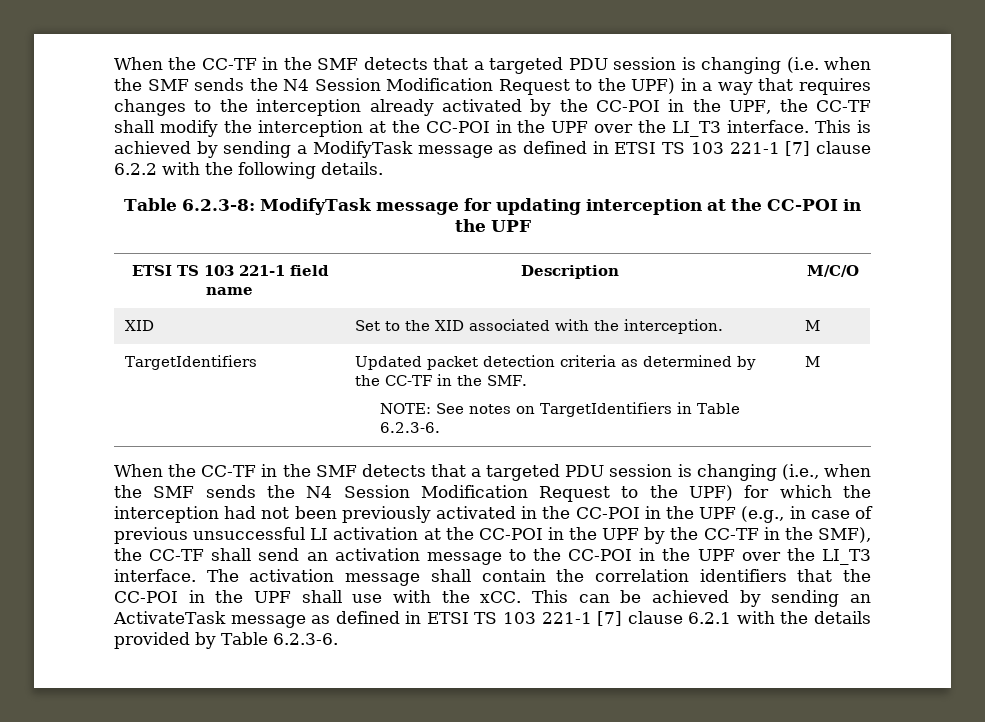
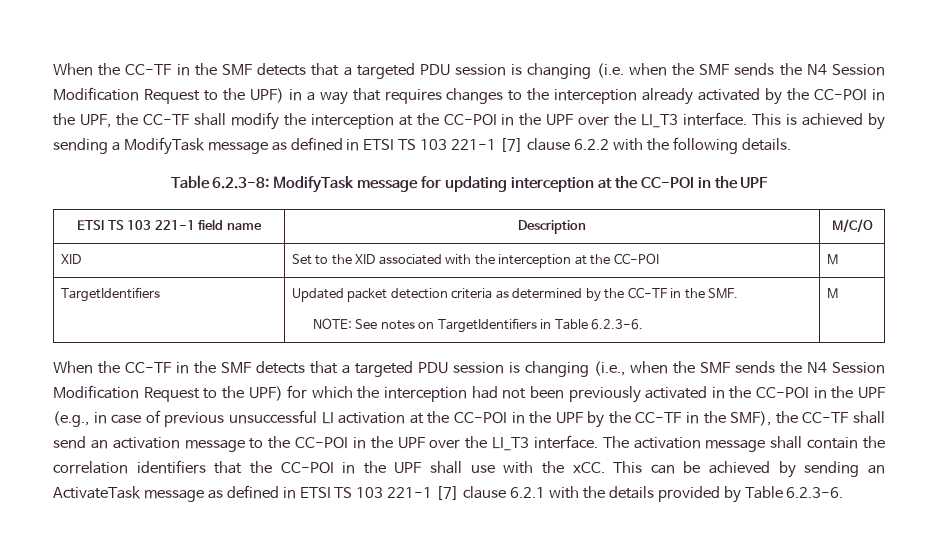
- XID | Set to the XID associated with the interception. | M
+ XID | Set to the XID associated with the interception at the CC-POI | M

